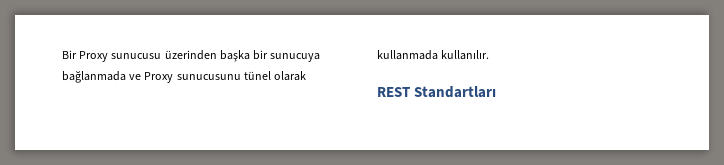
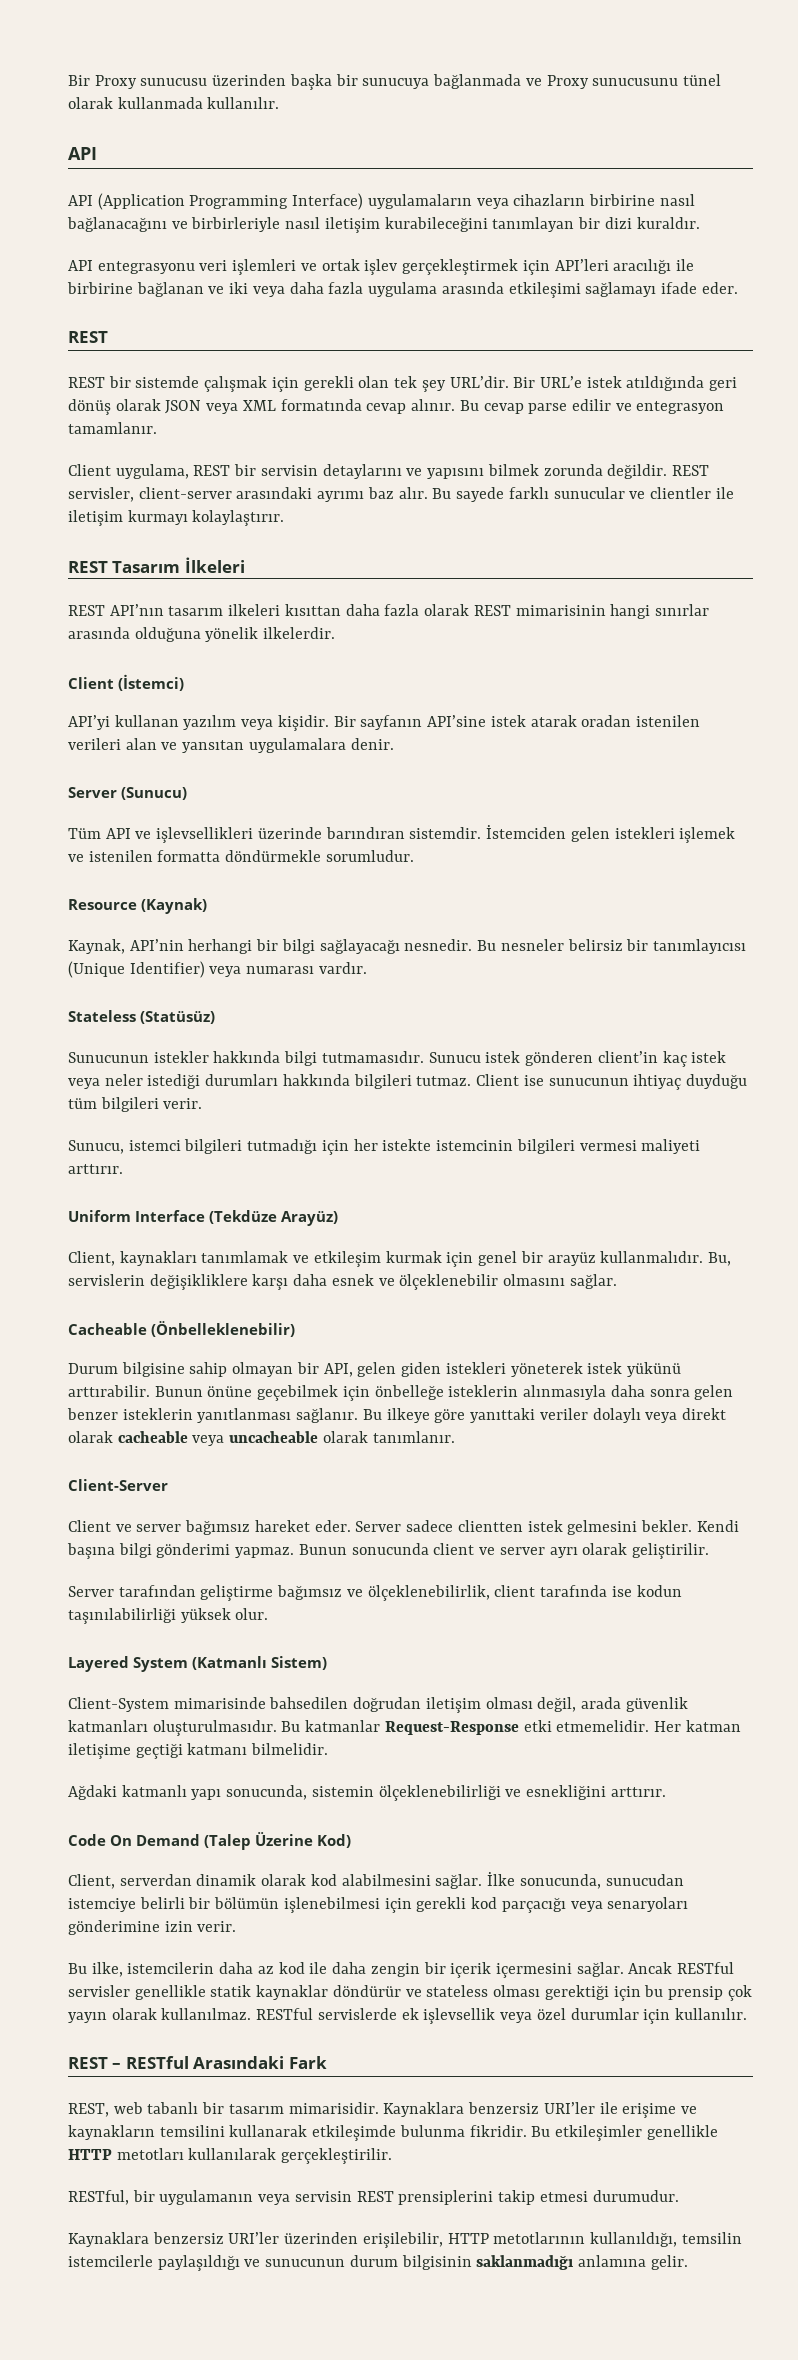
  Bir Proxy sunucusu üzerinden başka bir sunucuya bağlanmada ve Proxy sunucusunu tünel olarak kullanmada kullanılır.
- REST Standartları
+ API
+ API (Application Programming Interface) uygulamaların veya cihazların birbirine nasıl bağlanacağını ve birbirleriyle nasıl iletişim kurabileceğini tanımlayan bir dizi kuraldır.
+ API entegrasyonu veri işlemleri ve ortak işlev gerçekleştirmek için API’leri aracılığı ile birbirine bağlanan ve iki veya daha fazla uygulama arasında etkileşimi sağlamayı ifade eder.
+ REST
+ REST bir sistemde çalışmak için gerekli olan tek şey URL’dir. Bir URL’e istek atıldığında geri dönüş olarak JSON veya XML formatında cevap alınır. Bu cevap parse edilir ve entegrasyon tamamlanır.
+ Client uygulama, REST bir servisin detaylarını ve yapısını bilmek zorunda değildir. REST servisler, client-server arasındaki ayrımı baz alır. Bu sayede farklı sunucular ve clientler ile iletişim kurmayı kolaylaştırır.
+ REST Tasarım İlkeleri
+ REST API’nın tasarım ilkeleri kısıttan daha fazla olarak REST mimarisinin hangi sınırlar arasında olduğuna yönelik ilkelerdir.
+ Client (İstemci)
+ API’yi kullanan yazılım veya kişidir. Bir sayfanın API’sine istek atarak oradan istenilen verileri alan ve yansıtan uygulamalara denir.
+ Server (Sunucu)
+ Tüm API ve işlevsellikleri üzerinde barındıran sistemdir. İstemciden gelen istekleri işlemek ve istenilen formatta döndürmekle sorumludur.
+ Resource (Kaynak)
+ Kaynak, API’nin herhangi bir bilgi sağlayacağı nesnedir. Bu nesneler belirsiz bir tanımlayıcısı (Unique Identifier) veya numarası vardır.
+ Stateless (Statüsüz)
+ Sunucunun istekler hakkında bilgi tutmamasıdır. Sunucu istek gönderen client’in kaç istek veya neler istediği durumları hakkında bilgileri tutmaz. Client ise sunucunun ihtiyaç duyduğu tüm bilgileri verir.
+ Sunucu, istemci bilgileri tutmadığı için her istekte istemcinin bilgileri vermesi maliyeti arttırır.
+ Uniform Interface (Tekdüze Arayüz)
+ Client, kaynakları tanımlamak ve etkileşim kurmak için genel bir arayüz kullanmalıdır. Bu, servislerin değişikliklere karşı daha esnek ve ölçeklenebilir olmasını sağlar.
+ Cacheable (Önbelleklenebilir)
+ Durum bilgisine sahip olmayan bir API, gelen giden istekleri yöneterek istek yükünü arttırabilir. Bunun önüne geçebilmek için önbelleğe isteklerin alınmasıyla daha sonra gelen benzer isteklerin yanıtlanması sağlanır. Bu ilkeye göre yanıttaki veriler dolaylı veya direkt olarak cacheable veya uncacheable olarak tanımlanır.
+ Client-Server
+ Client ve server bağımsız hareket eder. Server sadece clientten istek gelmesini bekler. Kendi başına bilgi gönderimi yapmaz. Bunun sonucunda client ve server ayrı olarak geliştirilir.
+ Server tarafından geliştirme bağımsız ve ölçeklenebilirlik, client tarafında ise kodun taşınılabilirliği yüksek olur.
+ Layered System (Katmanlı Sistem)
+ Client-System mimarisinde bahsedilen doğrudan iletişim olması değil, arada güvenlik katmanları oluşturulmasıdır. Bu katmanlar Request-Response etki etmemelidir. Her katman iletişime geçtiği katmanı bilmelidir.
+ Ağdaki katmanlı yapı sonucunda, sistemin ölçeklenebilirliği ve esnekliğini arttırır.
+ Code On Demand (Talep Üzerine Kod)
+ Client, serverdan dinamik olarak kod alabilmesini sağlar. İlke sonucunda, sunucudan istemciye belirli bir bölümün işlenebilmesi için gerekli kod parçacığı veya senaryoları gönderimine izin verir.
+ Bu ilke, istemcilerin daha az kod ile daha zengin bir içerik içermesini sağlar. Ancak RESTful servisler genellikle statik kaynaklar döndürür ve stateless olması gerektiği için bu prensip çok yayın olarak kullanılmaz. RESTful servislerde ek işlevsellik veya özel durumlar için kullanılır.
+ REST – RESTful Arasındaki Fark
+ REST, web tabanlı bir tasarım mimarisidir. Kaynaklara benzersiz URI’ler ile erişime ve kaynakların temsilini kullanarak etkileşimde bulunma fikridir. Bu etkileşimler genellikle HTTP metotları kullanılarak gerçekleştirilir.
+ RESTful, bir uygulamanın veya servisin REST prensiplerini takip etmesi durumudur.
+ Kaynaklara benzersiz URI’ler üzerinden erişilebilir, HTTP metotlarının kullanıldığı, temsilin istemcilerle paylaşıldığı ve sunucunun durum bilgisinin saklanmadığı anlamına gelir.

